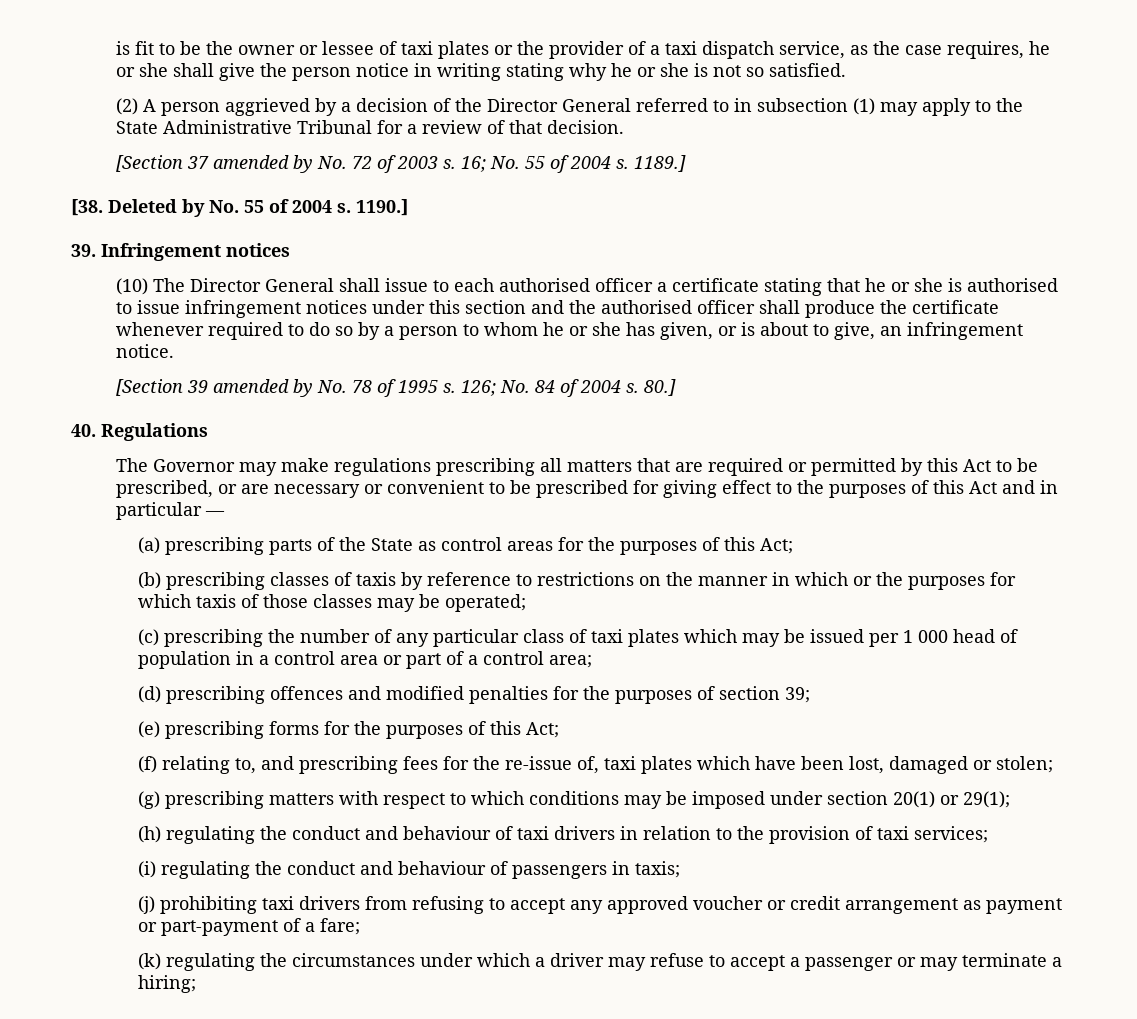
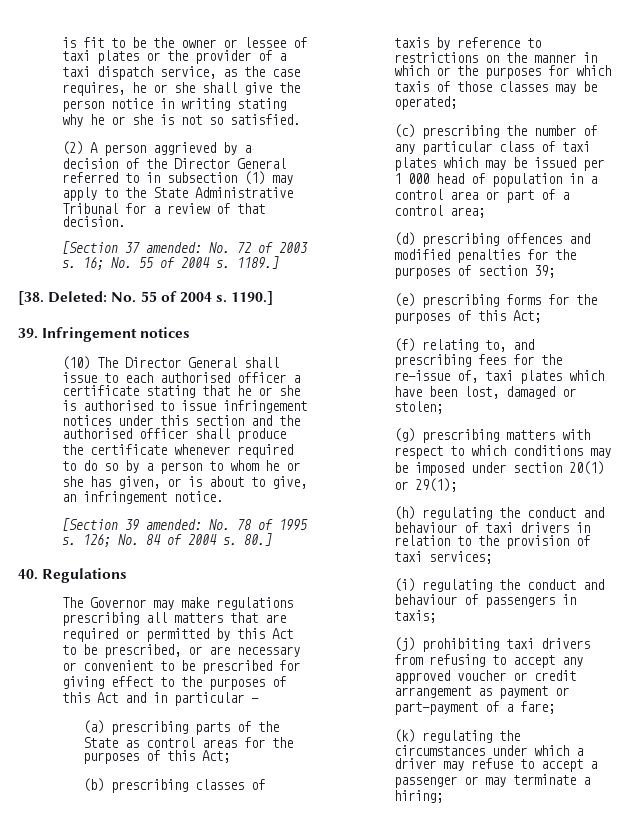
- [Section 37 amended by No. 72 of 2003 s.
+ [Section 37 amended: No. 72 of 2003 s.
- [38. Deleted by No. 55 of 2004 s.
+ [38. Deleted: No. 55 of 2004 s.
- [Section 39 amended by No. 78 of 1995 s.
+ [Section 39 amended: No. 78 of 1995 s.

